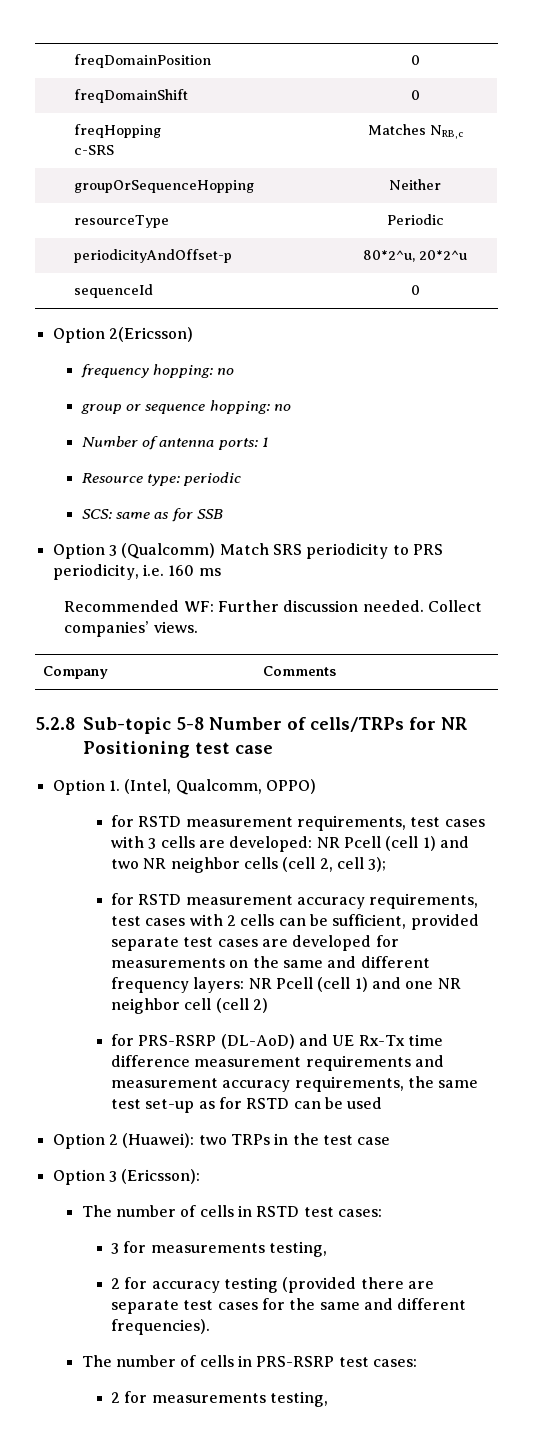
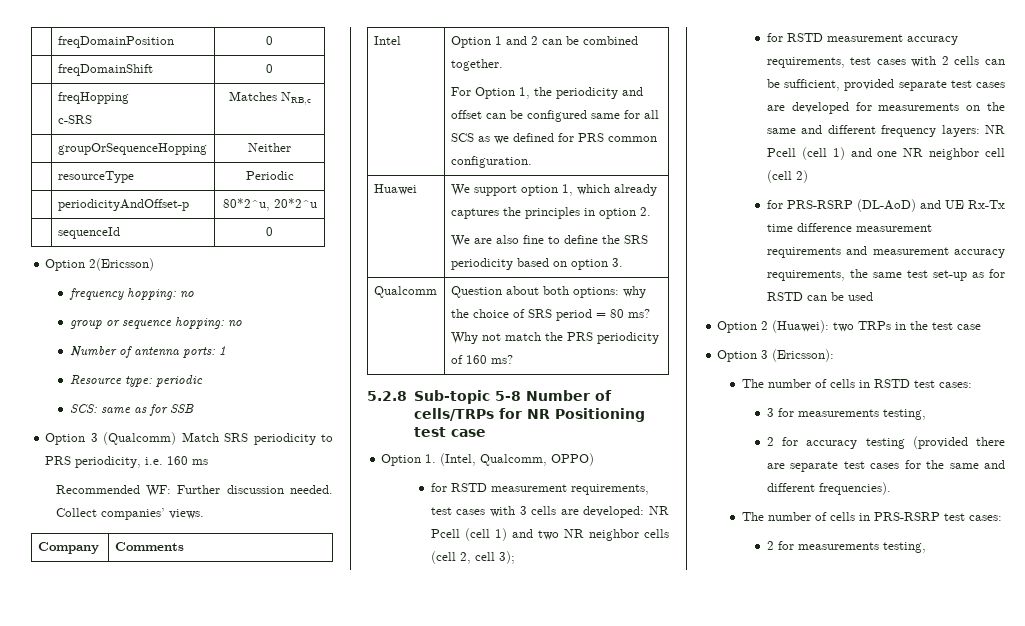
+ Intel | Option 1 and 2 can be combined together.
+ For Option 1, the periodicity and offset can be configured same for all SCS as we defined for PRS common configuration.
+ Huawei | We support option 1, which already captures the principles in option 2.
+ We are also fine to define the SRS periodicity based on option 3.
+ Qualcomm | Question about both options: why the choice of SRS period = 80 ms? Why not match the PRS periodicity of 160 ms?

